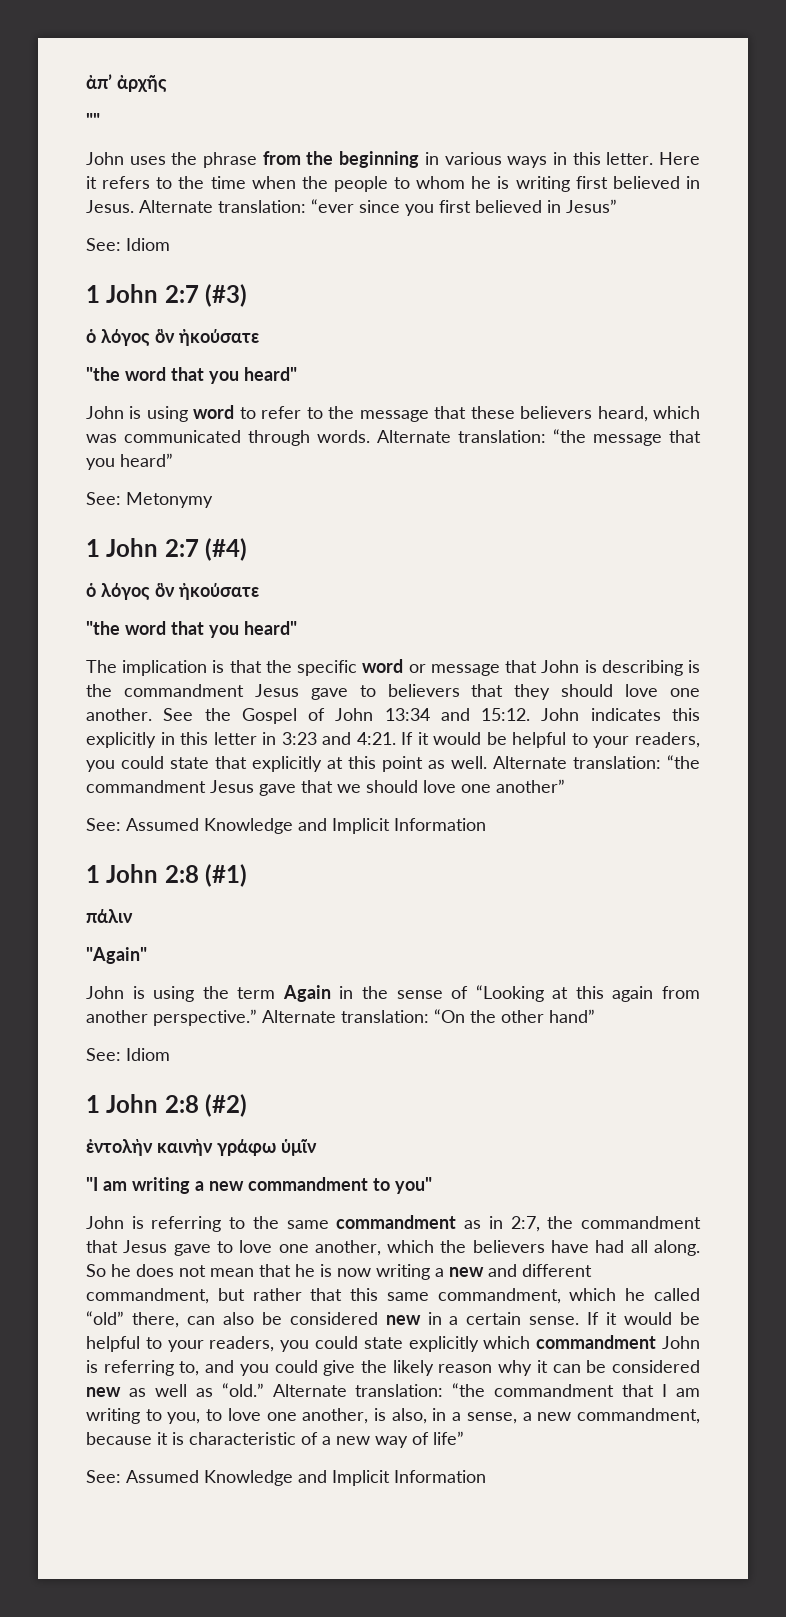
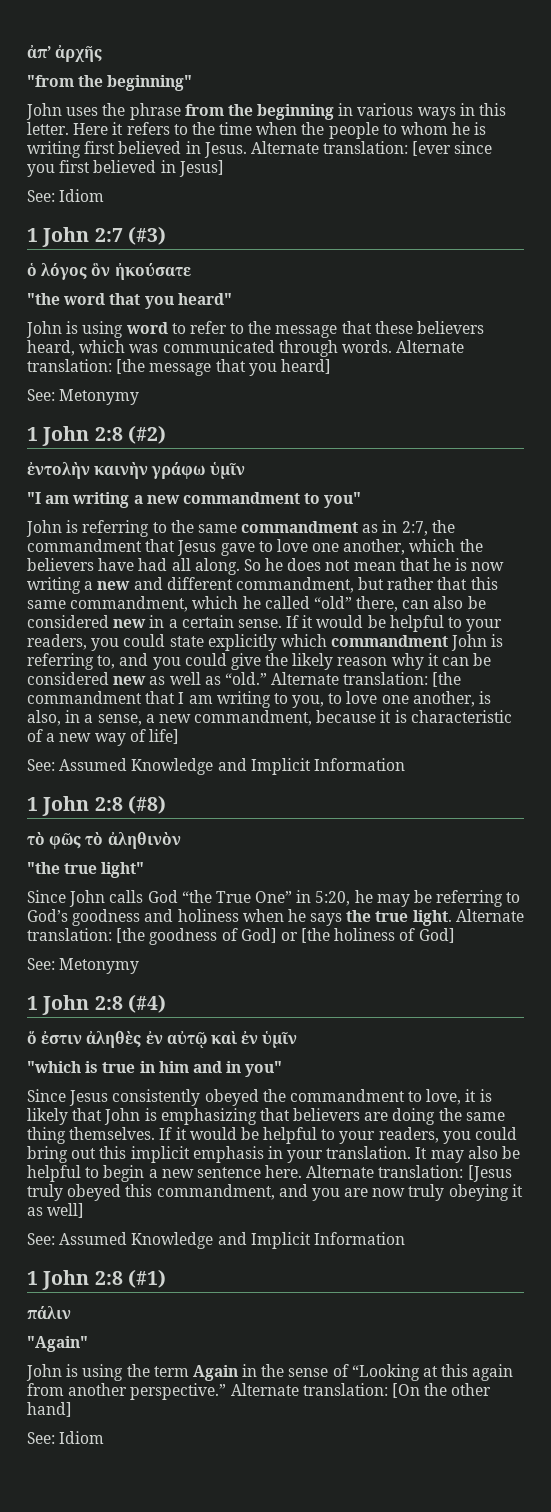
- ""
+ "from the beginning"
- Alternate translation: “ever since you first believed in Jesus”
+ Alternate translation: [ever since you first believed in Jesus]
- Alternate translation: “the message that you heard”
+ Alternate translation: [the message that you heard]
  See: Metonymy
- 1 John 2:7 (#4)
- ὁ λόγος ὃν ἠκούσατε
- "the word that you heard"
- The implication is that the specific word or message that John is describing is the commandment Jesus gave to believers that they should love one another. See the Gospel of John 13:34 and 15:12. John indicates this explicitly in this letter in 3:23 and 4:21. If it would be helpful to your readers, you could state that explicitly at this point as well. Alternate translation: “the commandment Jesus gave that we should love one another”
- See: Assumed Knowledge and Implicit Information
- 1 John 2:8 (#1)
- πάλιν
- "Again"
- John is using the term Again in the sense of “Looking at this again from another perspective.” Alternate translation: “On the other hand”
- See: Idiom
- Alternate translation: “the commandment that I am writing to you, to love one another, is also, in a sense, a new commandment, because it is characteristic of a new way of life”
+ Alternate translation: [the commandment that I am writing to you, to love one another, is also, in a sense, a new commandment, because it is characteristic of a new way of life]
  See: Assumed Knowledge and Implicit Information
+ 1 John 2:8 (#8)
+ τὸ φῶς τὸ ἀληθινὸν
+ "the true light"
+ Since John calls God “the True One” in 5:20, he may be referring to God’s goodness and holiness when he says the true light. Alternate translation: [the goodness of God] or [the holiness of God]
+ See: Metonymy
+ 1 John 2:8 (#4)
+ ὅ ἐστιν ἀληθὲς ἐν αὐτῷ καὶ ἐν ὑμῖν
+ "which is true in him and in you"
+ Since Jesus consistently obeyed the commandment to love, it is likely that John is emphasizing that believers are doing the same thing themselves. If it would be helpful to your readers, you could bring out this implicit emphasis in your translation. It may also be helpful to begin a new sentence here. Alternate translation: [Jesus truly obeyed this commandment, and you are now truly obeying it as well]
+ See: Assumed Knowledge and Implicit Information
+ 1 John 2:8 (#1)
+ πάλιν
+ "Again"
+ John is using the term Again in the sense of “Looking at this again from another perspective.” Alternate translation: [On the other hand]
+ See: Idiom

